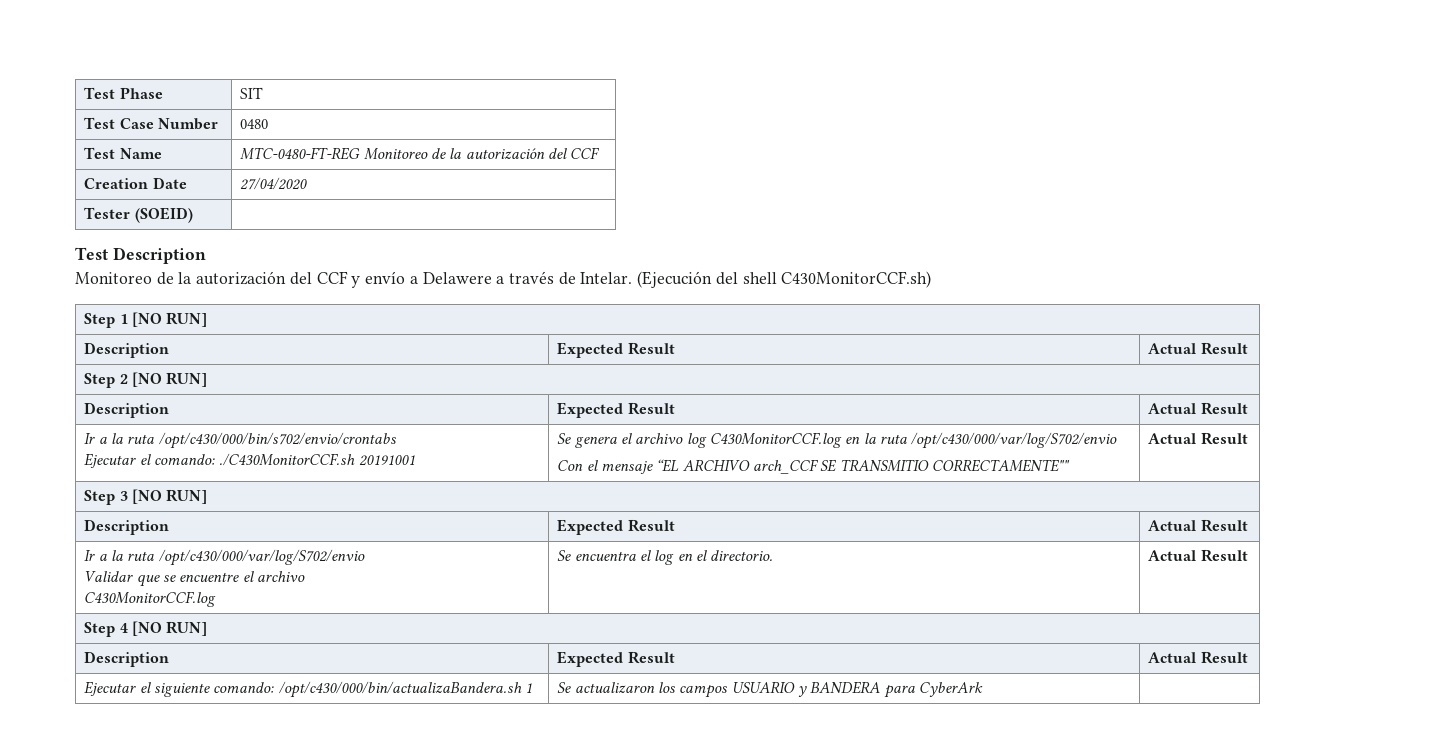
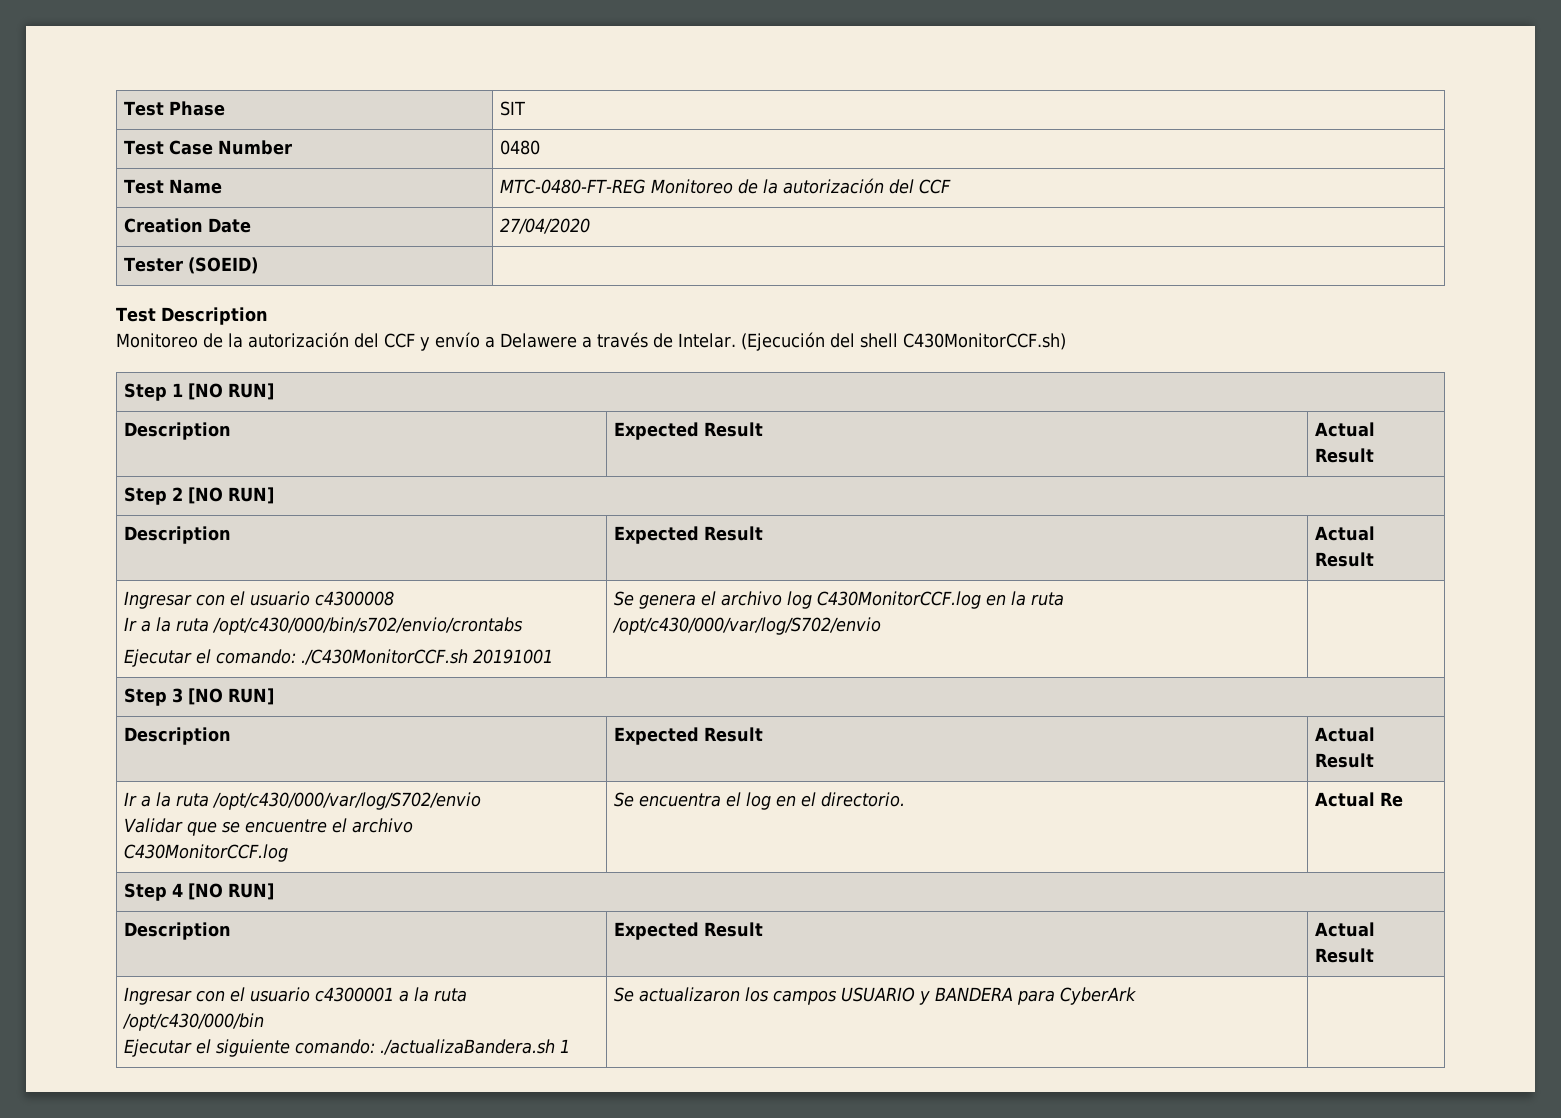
+ Ingresar con el usuario c4300008
  Ir a la ruta /opt/c430/000/bin/s702/envio/crontabs
- Ejecutar el comando: ./C430MonitorCCF.sh 20191001 | Se genera el archivo log C430MonitorCCF.log en la ruta /opt/c430/000/var/log/S702/envio
- Con el mensaje “EL ARCHIVO arch_CCF SE TRANSMITIO CORRECTAMENTE"" | Actual Result
+ Ejecutar el comando: ./C430MonitorCCF.sh 20191001 | Se genera el archivo log C430MonitorCCF.log en la ruta /opt/c430/000/var/log/S702/envio |
  Ir a la ruta /opt/c430/000/var/log/S702/envio
  Validar que se encuentre el archivo
- C430MonitorCCF.log | Se encuentra el log en el directorio. | Actual Result
+ C430MonitorCCF.log | Se encuentra el log en el directorio. | Actual Re
- Ejecutar el siguiente comando: /opt/c430/000/bin/actualizaBandera.sh 1 | Se actualizaron los campos USUARIO y BANDERA para CyberArk |
+ Ingresar con el usuario c4300001 a la ruta /opt/c430/000/bin
+ Ejecutar el siguiente comando: ./actualizaBandera.sh 1 | Se actualizaron los campos USUARIO y BANDERA para CyberArk |

